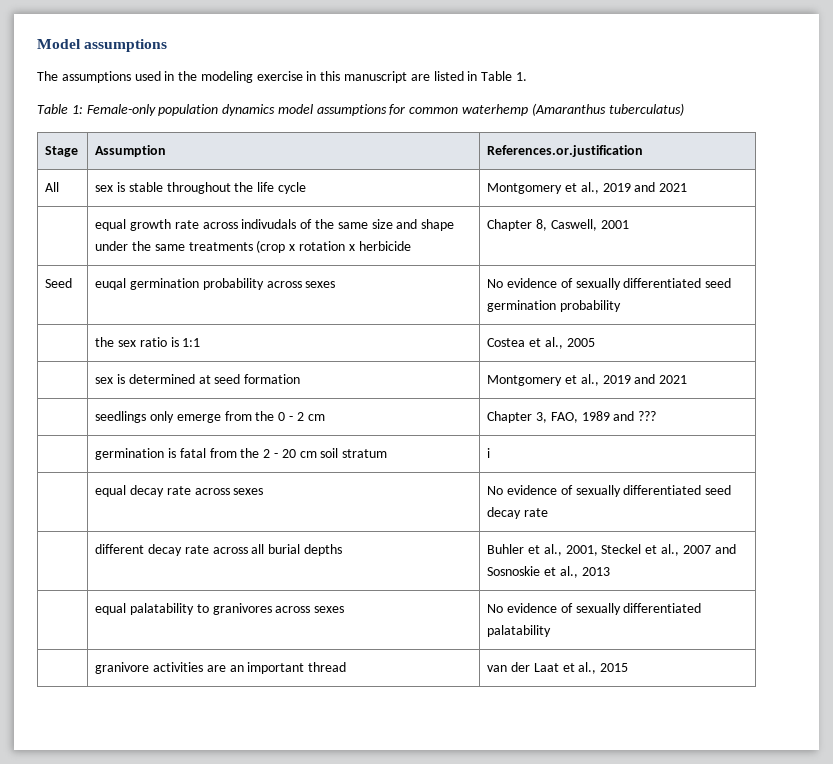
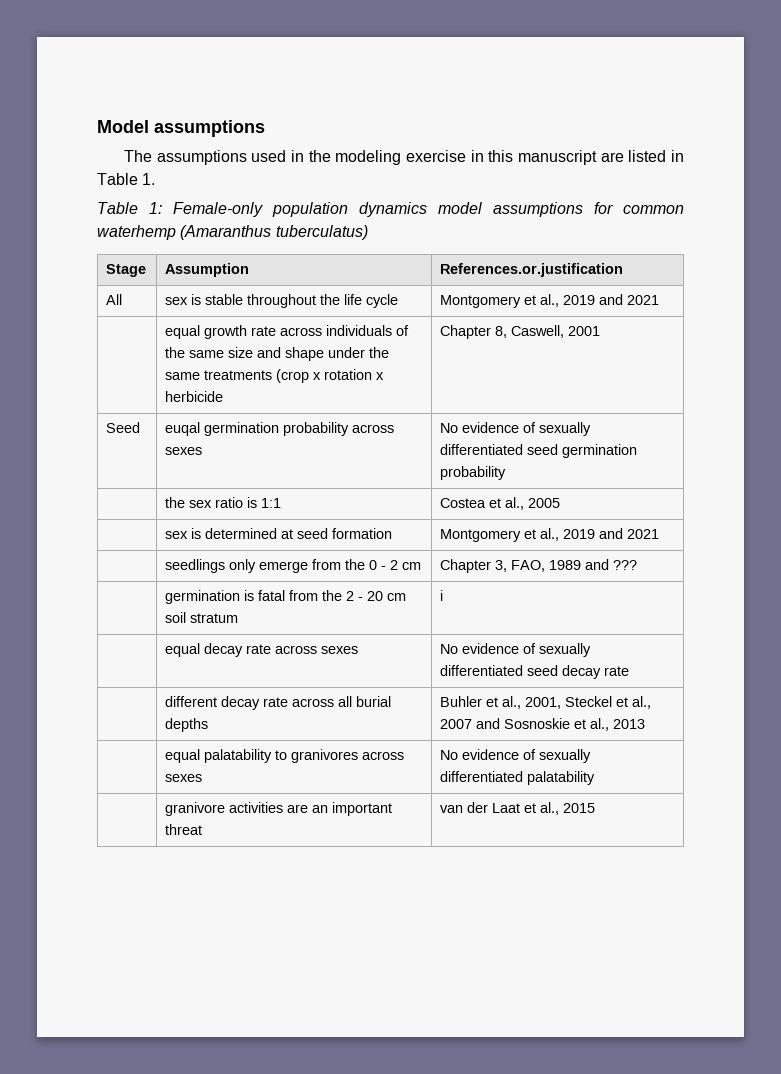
- | equal growth rate across indivudals of the same size and shape under the same treatments (crop x rotation x herbicide | Chapter 8, Caswell, 2001
+ | equal growth rate across individuals of the same size and shape under the same treatments (crop x rotation x herbicide | Chapter 8, Caswell, 2001
- | granivore activities are an important thread | van der Laat et al., 2015
+ | granivore activities are an important threat | van der Laat et al., 2015

